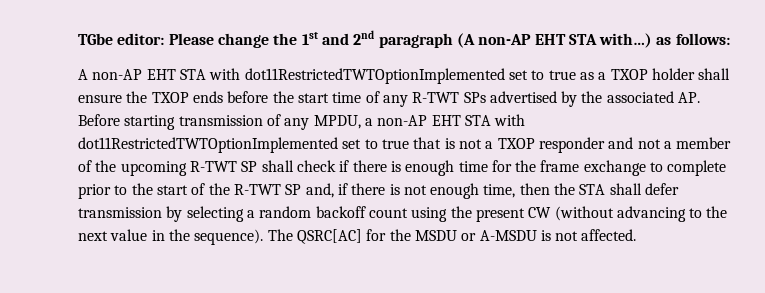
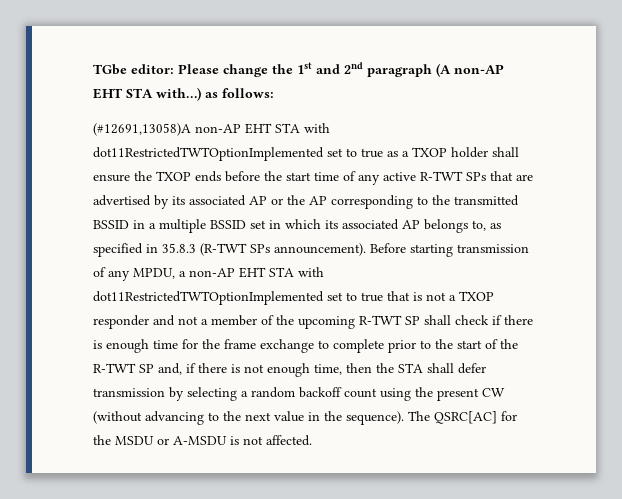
- A non-AP EHT STA with dot11RestrictedTWTOptionImplemented set to true as a TXOP holder shall ensure the TXOP ends before the start time of any R-TWT SPs advertised by the associated AP. Before starting transmission of any MPDU, a non-AP EHT STA with dot11RestrictedTWTOptionImplemented set to true that is not a TXOP responder and not a member of the upcoming R-TWT SP shall check if there is enough time for the frame exchange to complete prior to the start of the R-TWT SP and, if there is not enough time, then the STA shall defer transmission by selecting a random backoff count using the present CW (without advancing to the next value in the sequence).
+ (#12691,13058)A non-AP EHT STA with dot11RestrictedTWTOptionImplemented set to true as a TXOP holder shall ensure the TXOP ends before the start time of any active R-TWT SPs that are advertised by its associated AP or the AP corresponding to the transmitted BSSID in a multiple BSSID set in which its associated AP belongs to, as specified in 35.8.3 (R-TWT SPs announcement). Before starting transmission of any MPDU, a non-AP EHT STA with dot11RestrictedTWTOptionImplemented set to true that is not a TXOP responder and not a member of the upcoming R-TWT SP shall check if there is enough time for the frame exchange to complete prior to the start of the R-TWT SP and, if there is not enough time, then the STA shall defer transmission by selecting a random backoff count using the present CW (without advancing to the next value in the sequence).

